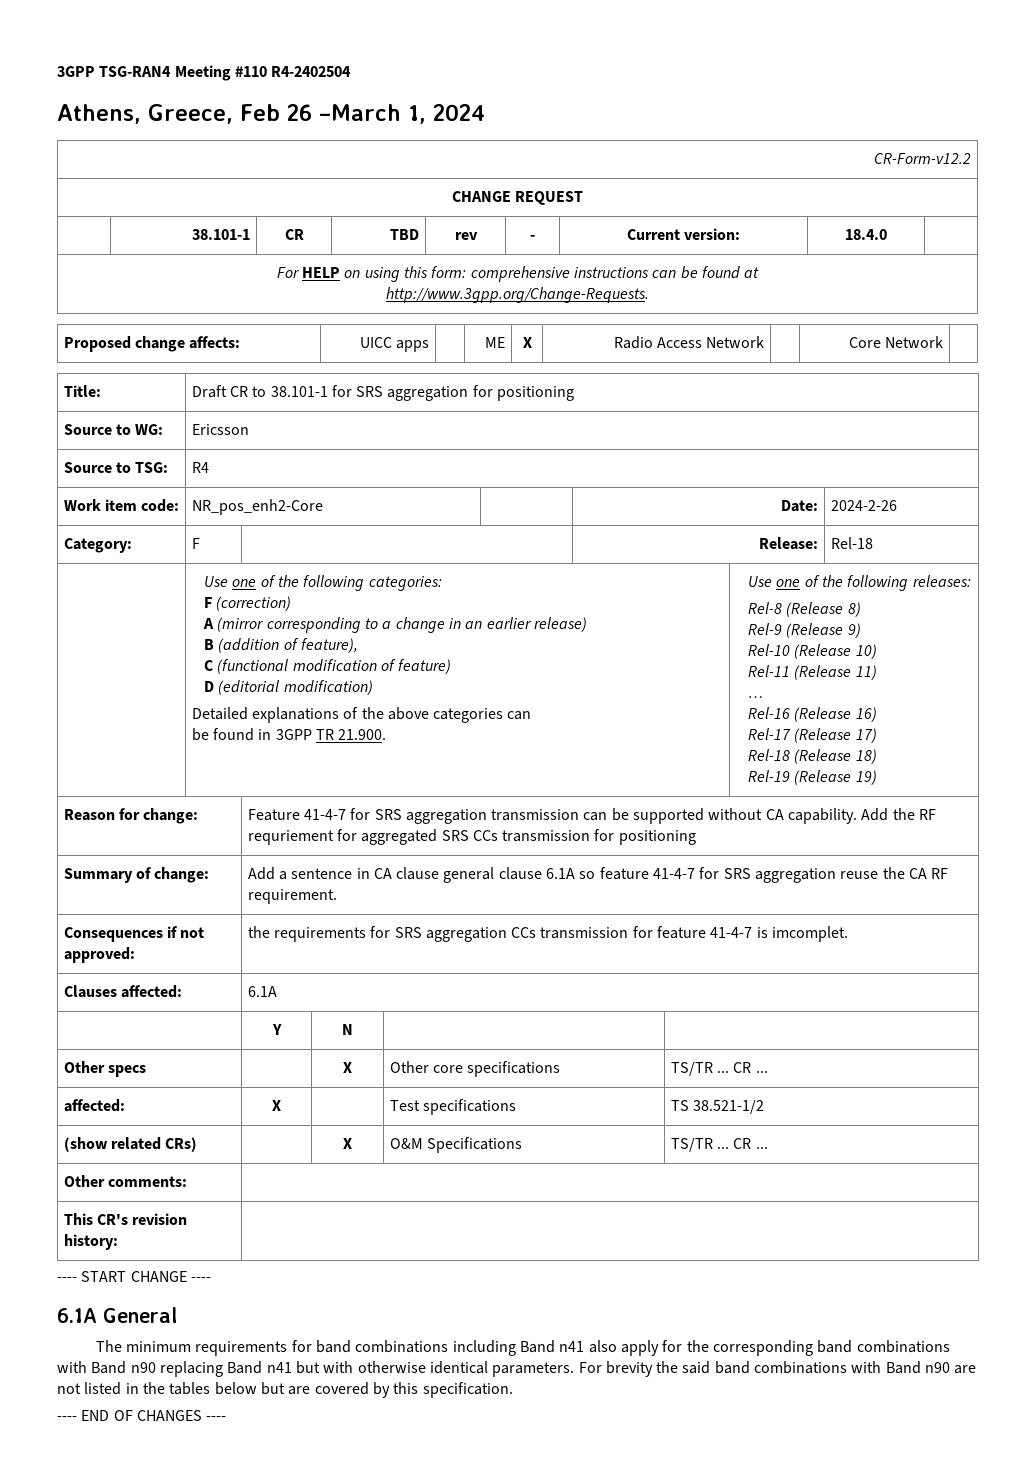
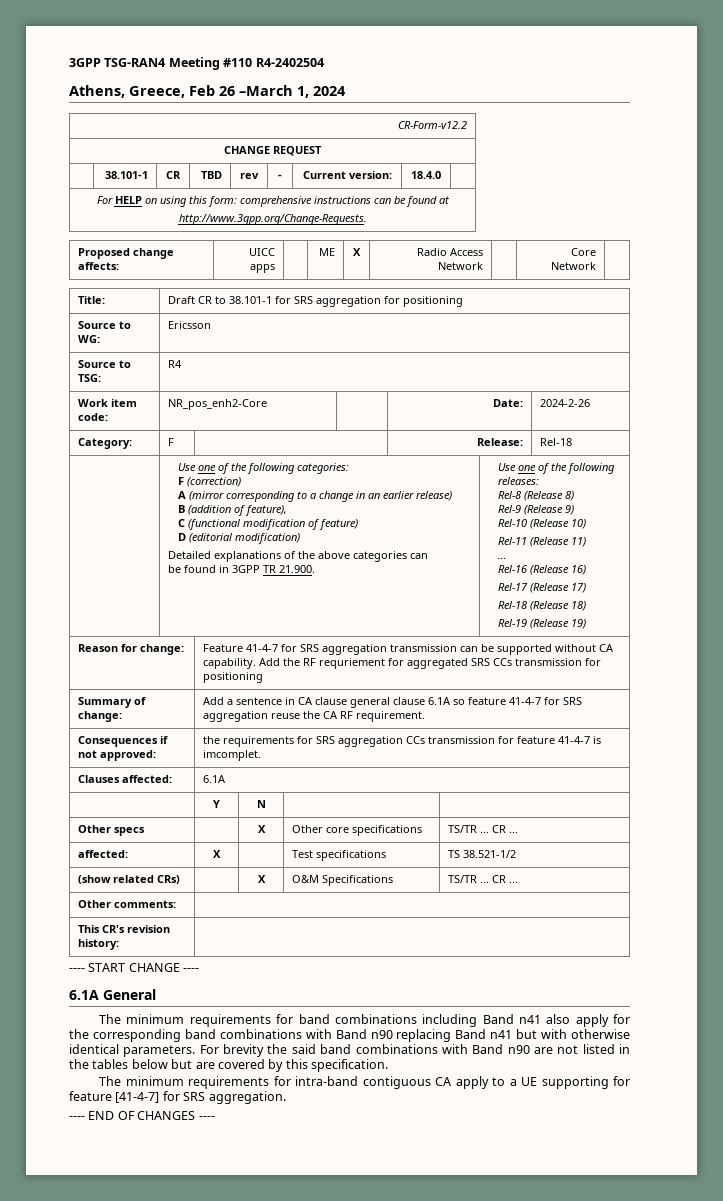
+ The minimum requirements for intra-band contiguous CA apply to a UE supporting for feature [41-4-7] for SRS aggregation.

